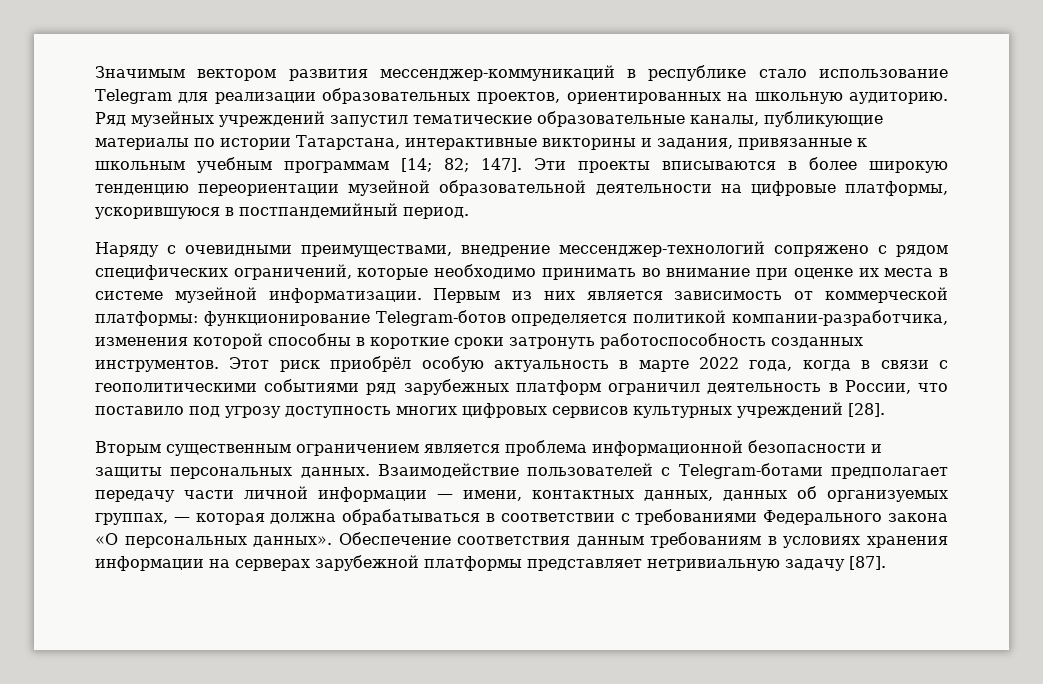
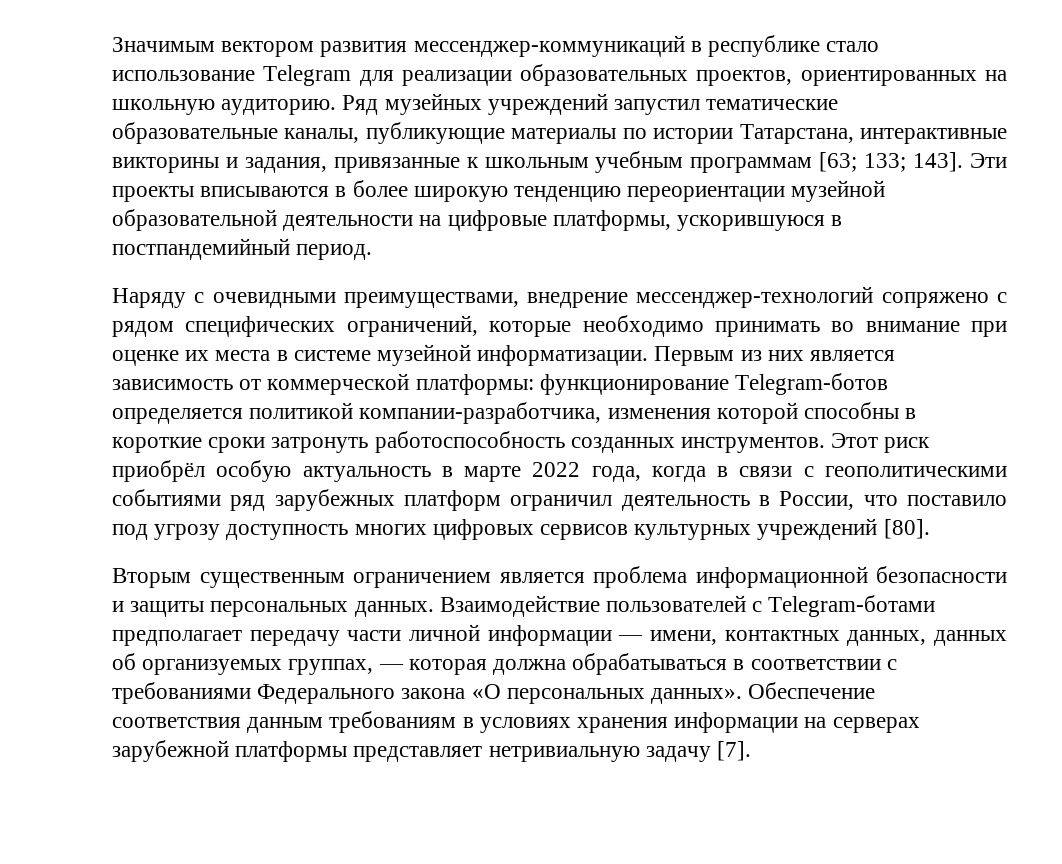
- Ряд музейных учреждений запустил тематические образовательные каналы, публикующие материалы по истории Татарстана, интерактивные викторины и задания, привязанные к школьным учебным программам [14; 82; 147].
+ Ряд музейных учреждений запустил тематические образовательные каналы, публикующие материалы по истории Татарстана, интерактивные викторины и задания, привязанные к школьным учебным программам [63; 133; 143].
- Этот риск приобрёл особую актуальность в марте 2022 года, когда в связи с геополитическими событиями ряд зарубежных платформ ограничил деятельность в России, что поставило под угрозу доступность многих цифровых сервисов культурных учреждений [28].
+ Этот риск приобрёл особую актуальность в марте 2022 года, когда в связи с геополитическими событиями ряд зарубежных платформ ограничил деятельность в России, что поставило под угрозу доступность многих цифровых сервисов культурных учреждений [80].
- Обеспечение соответствия данным требованиям в условиях хранения информации на серверах зарубежной платформы представляет нетривиальную задачу [87].
+ Обеспечение соответствия данным требованиям в условиях хранения информации на серверах зарубежной платформы представляет нетривиальную задачу [7].

